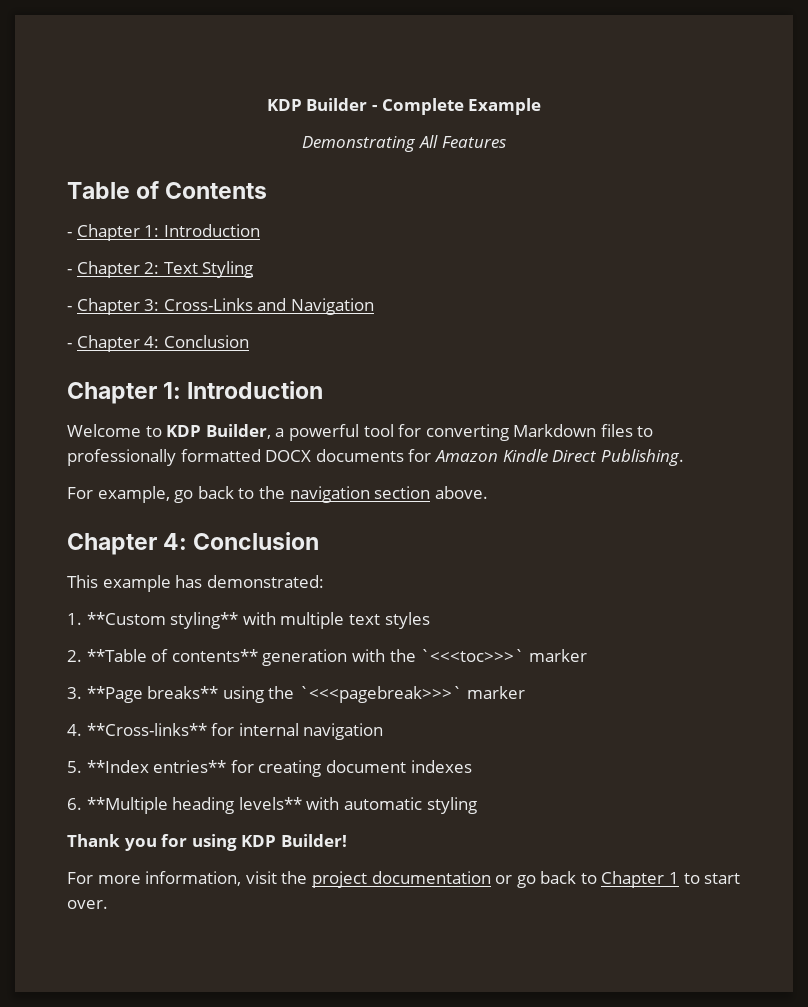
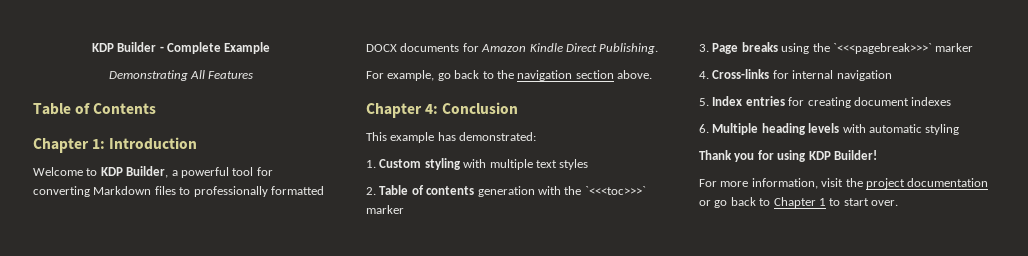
- - Chapter 1: Introduction
- - Chapter 2: Text Styling
- - Chapter 3: Cross-Links and Navigation
- - Chapter 4: Conclusion
- 1. **Custom styling** with multiple text styles
+ 1. Custom styling with multiple text styles
- 2. **Table of contents** generation with the `<<<toc>>>` marker
+ 2. Table of contents generation with the `<<<toc>>>` marker
- 3. **Page breaks** using the `<<<pagebreak>>>` marker
+ 3. Page breaks using the `<<<pagebreak>>>` marker
- 4. **Cross-links** for internal navigation
+ 4. Cross-links for internal navigation
- 5. **Index entries** for creating document indexes
+ 5. Index entries for creating document indexes
- 6. **Multiple heading levels** with automatic styling
+ 6. Multiple heading levels with automatic styling

